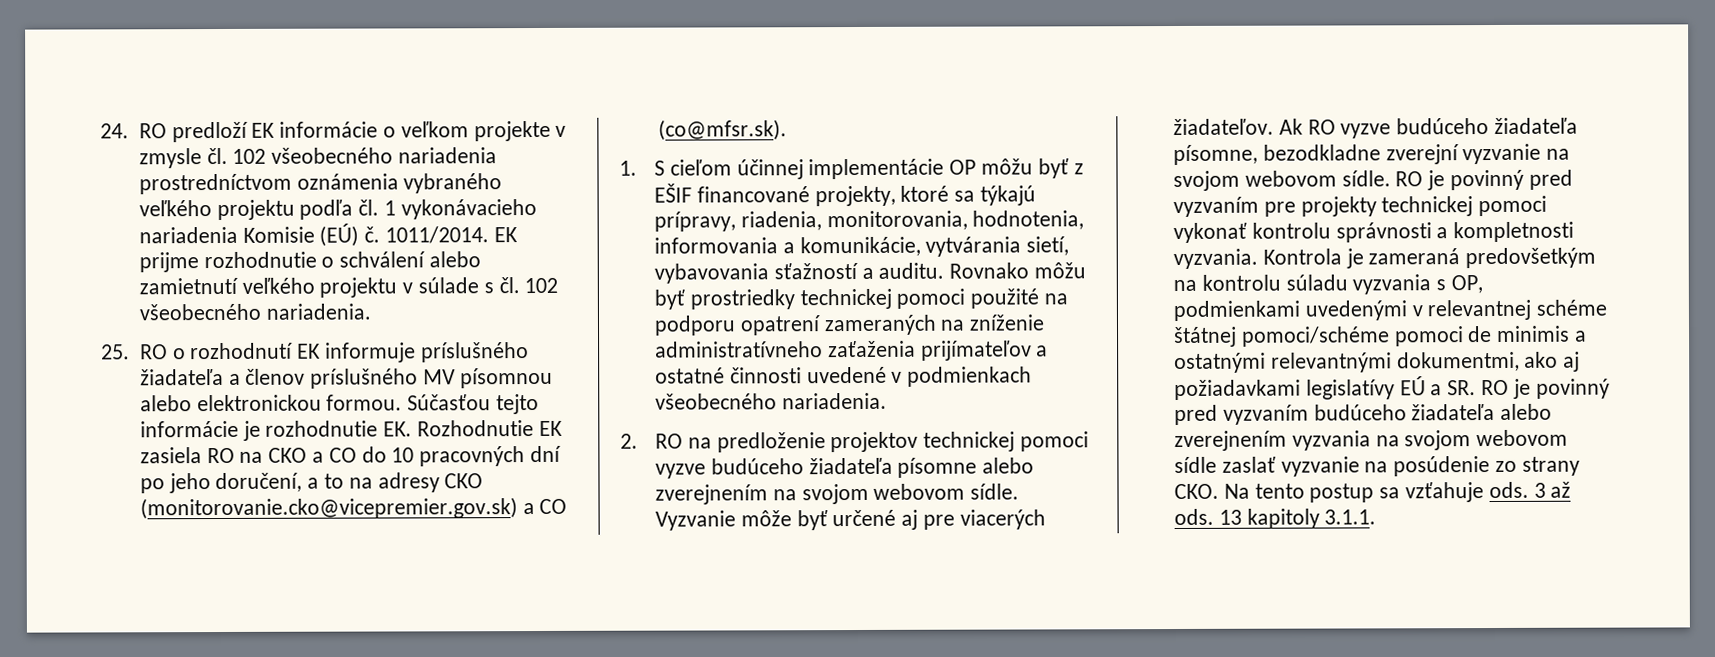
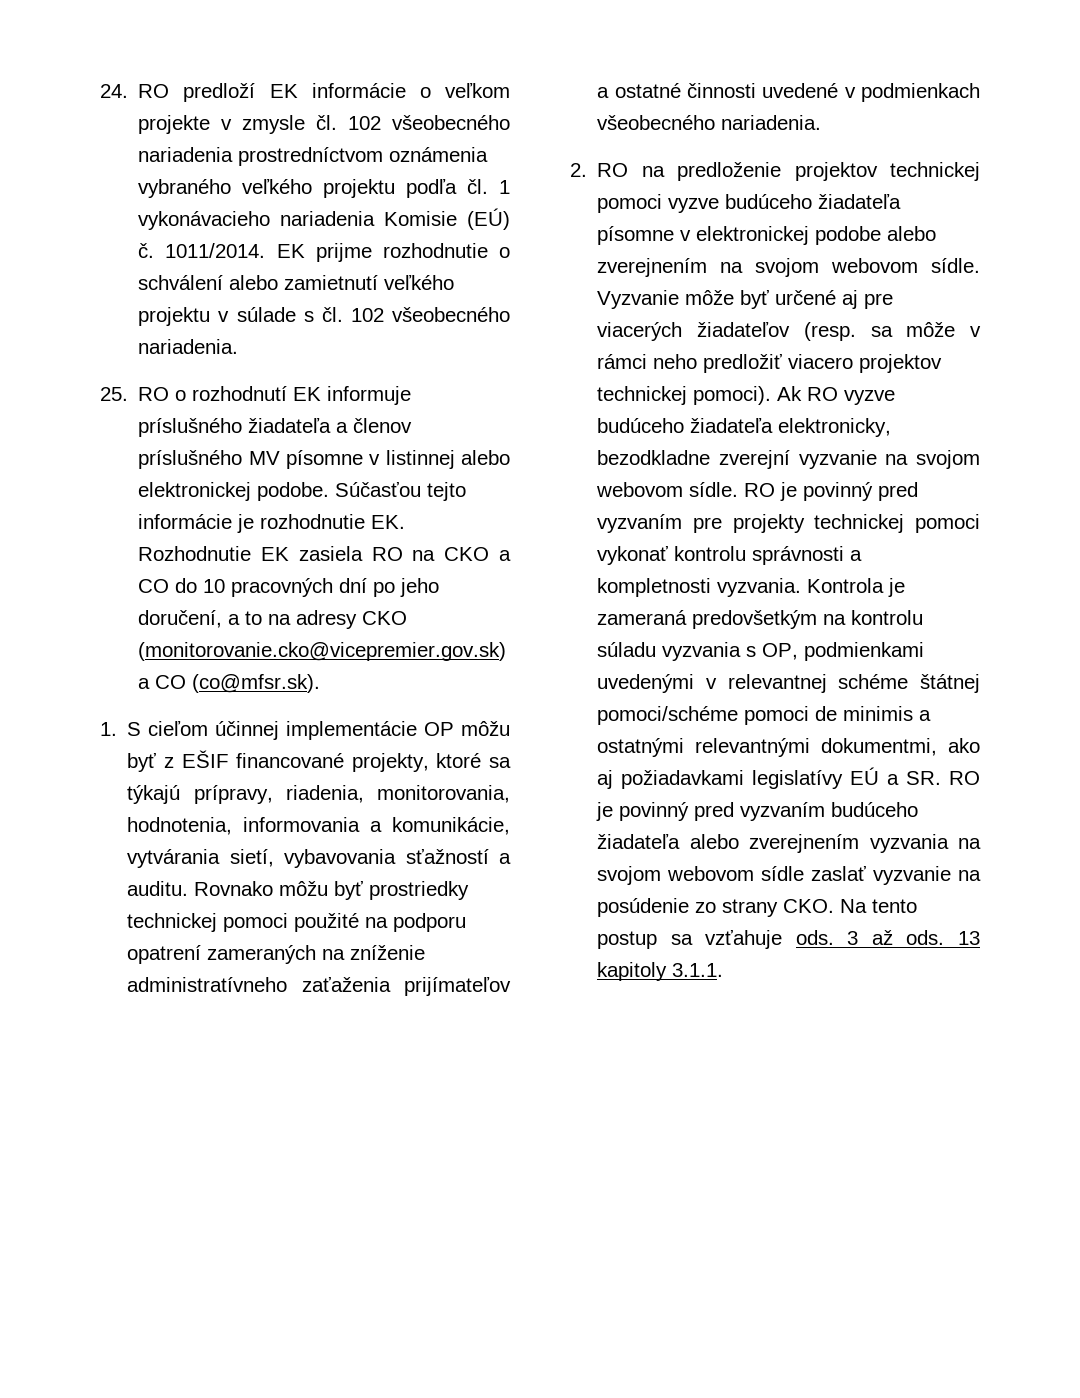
- 25. RO o rozhodnutí EK informuje príslušného žiadateľa a členov príslušného MV písomnou alebo elektronickou formou.
+ 25. RO o rozhodnutí EK informuje príslušného žiadateľa a členov príslušného MV písomne v listinnej alebo elektronickej podobe.
- 2. RO na predloženie projektov technickej pomoci vyzve budúceho žiadateľa písomne alebo zverejnením na svojom webovom sídle.
+ 2. RO na predloženie projektov technickej pomoci vyzve budúceho žiadateľa písomne v elektronickej podobe alebo zverejnením na svojom webovom sídle.
- Vyzvanie môže byť určené aj pre viacerých žiadateľov.
+ Vyzvanie môže byť určené aj pre viacerých žiadateľov (resp. sa môže v rámci neho predložiť viacero projektov technickej pomoci).
- Ak RO vyzve budúceho žiadateľa písomne, bezodkladne zverejní vyzvanie na svojom webovom sídle.
+ Ak RO vyzve budúceho žiadateľa elektronicky, bezodkladne zverejní vyzvanie na svojom webovom sídle.

